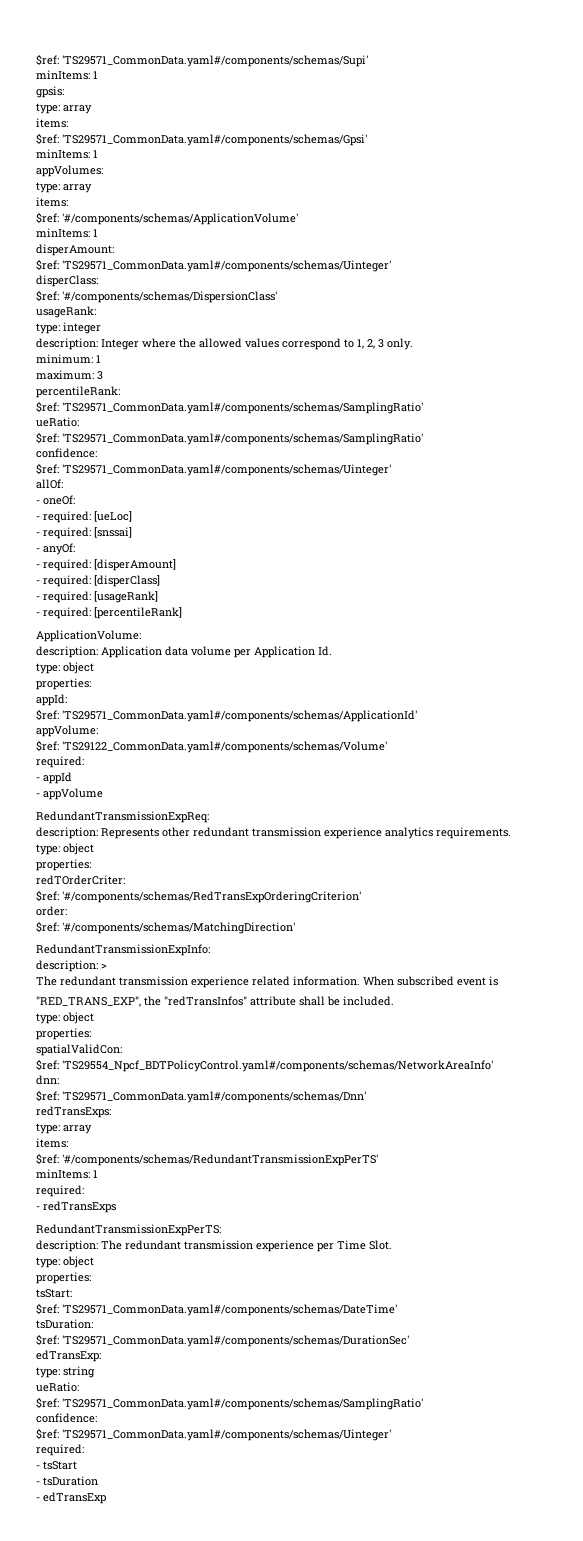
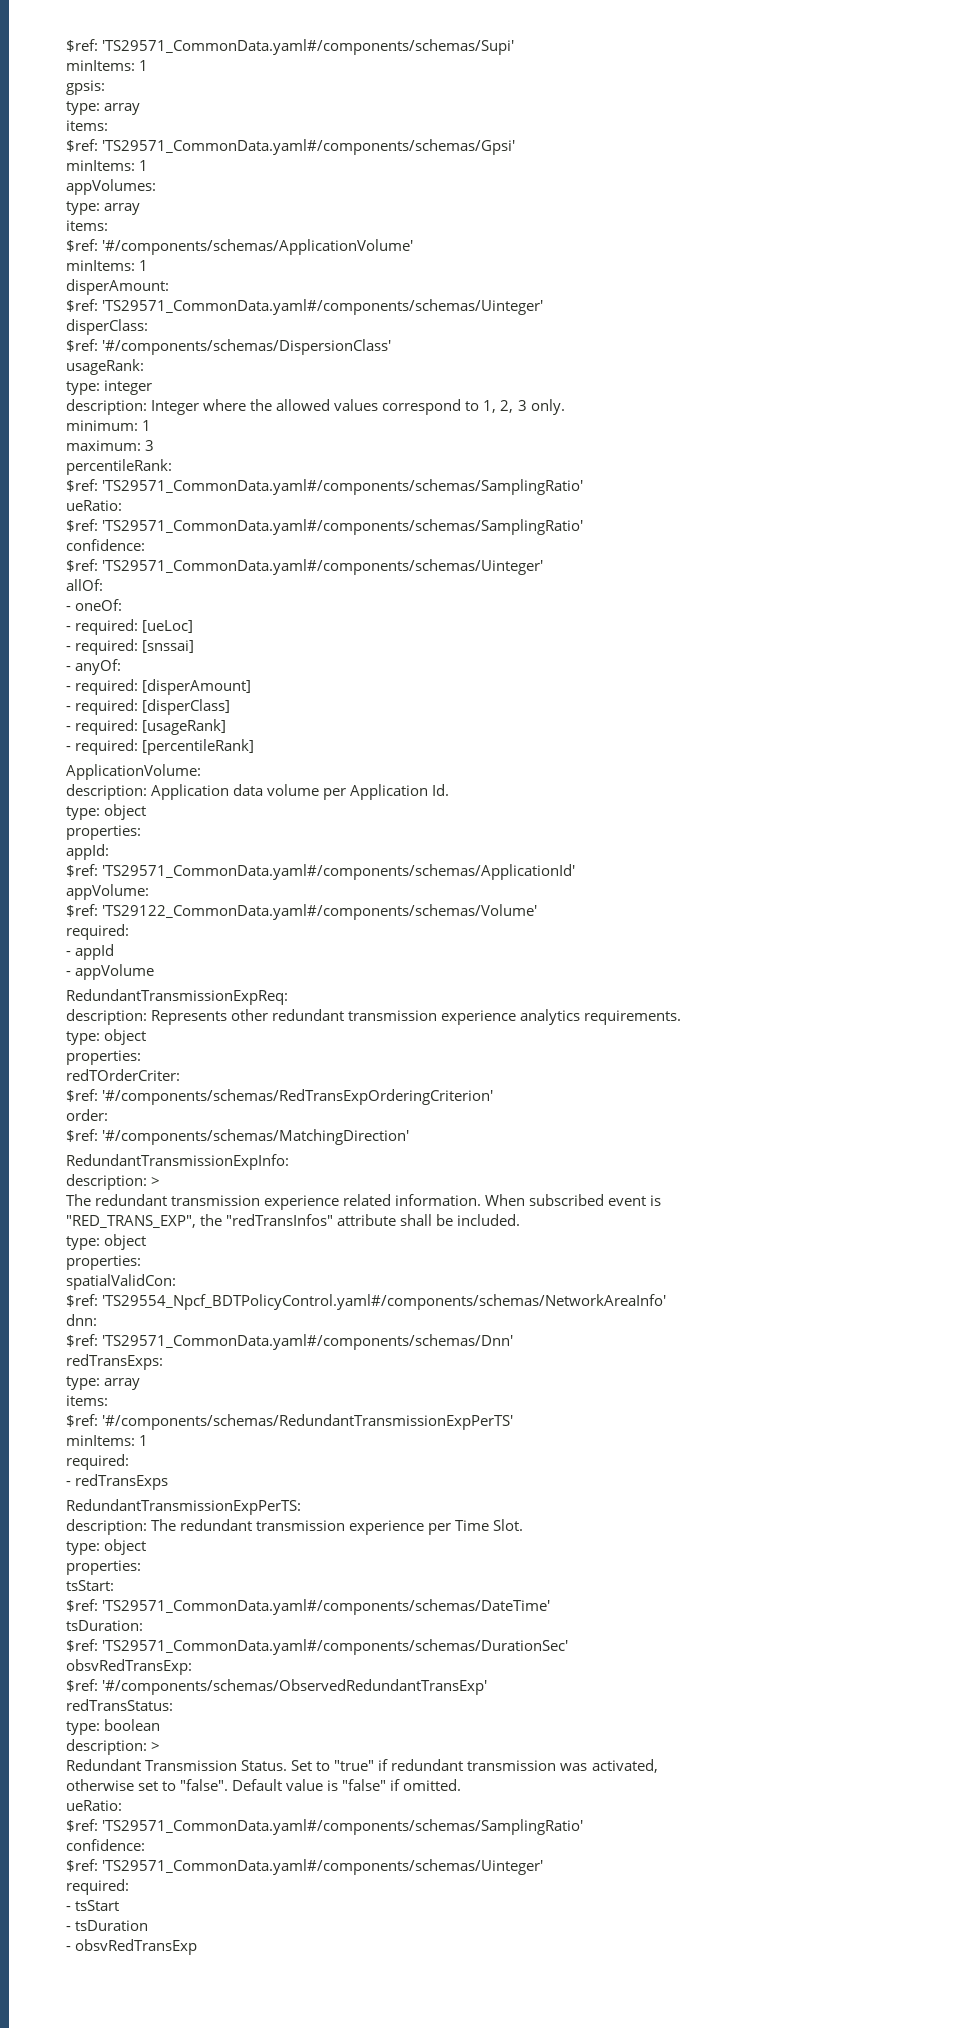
- edTransExp:
- type: string
+ obsvRedTransExp:
+ $ref: '#/components/schemas/ObservedRedundantTransExp'
+ redTransStatus:
+ type: boolean
+ description: >
+ Redundant Transmission Status. Set to "true" if redundant transmission was activated,
+ otherwise set to "false". Default value is "false" if omitted.
- - edTransExp
+ - obsvRedTransExp

